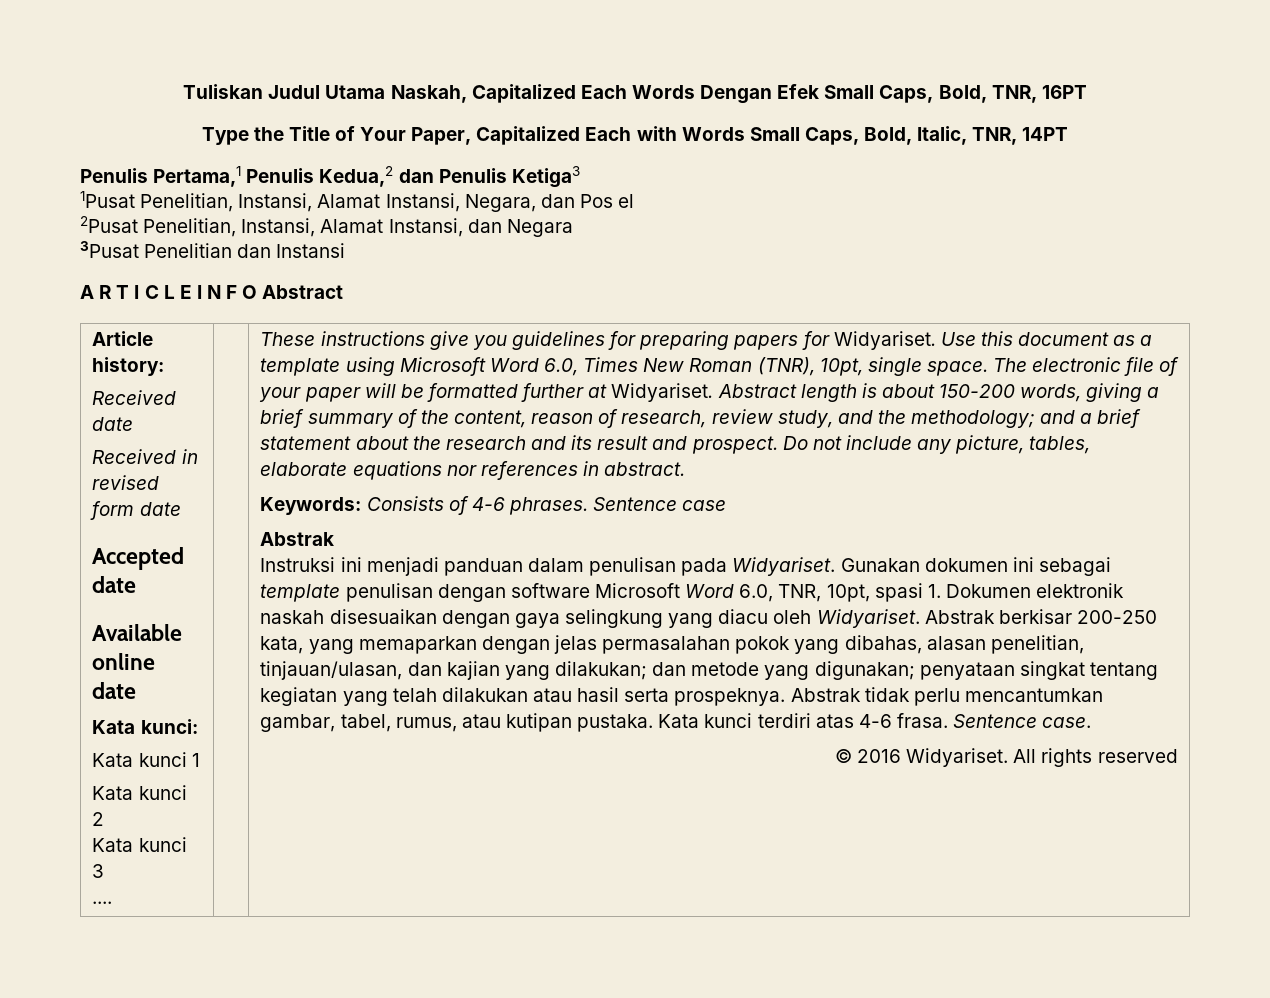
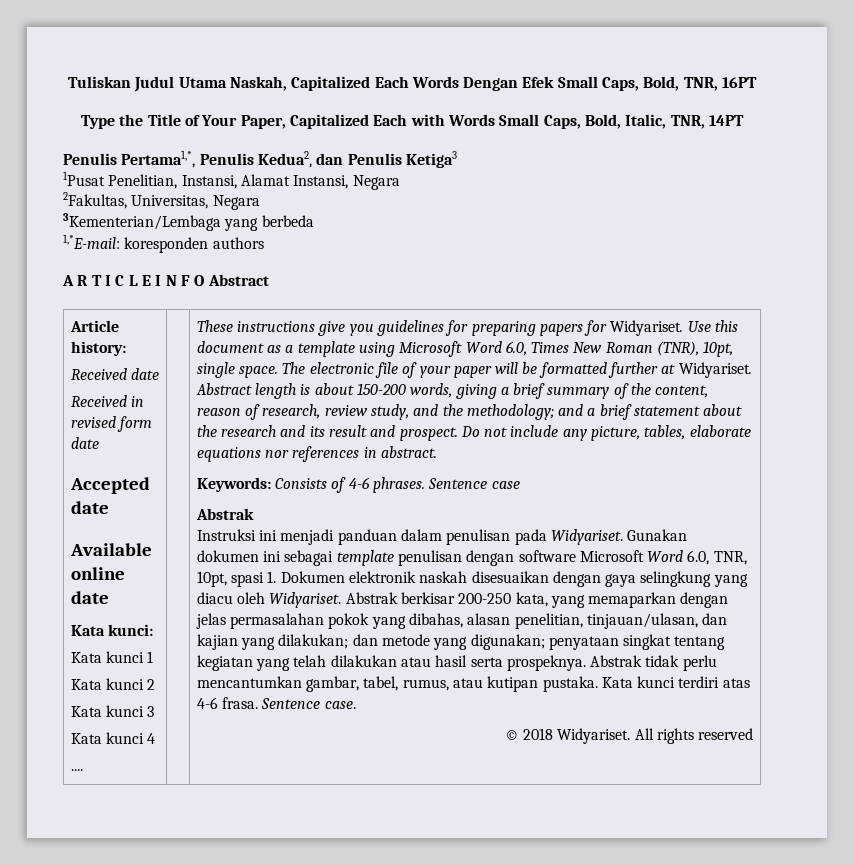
- Penulis Pertama,1 Penulis Kedua,2 dan Penulis Ketiga3
+ Penulis Pertama1,*, Penulis Kedua2, dan Penulis Ketiga3
- 1Pusat Penelitian, Instansi, Alamat Instansi, Negara, dan Pos el
- 2Pusat Penelitian, Instansi, Alamat Instansi, dan Negara
- 3Pusat Penelitian dan Instansi
+ 1Pusat Penelitian, Instansi, Alamat Instansi, Negara
+ 2Fakultas, Universitas, Negara
+ 3Kementerian/Lembaga yang berbeda
+ 1,*E-mail: koresponden authors
+ Kata kunci 4
- © 2016 Widyariset.
+ © 2018 Widyariset.

